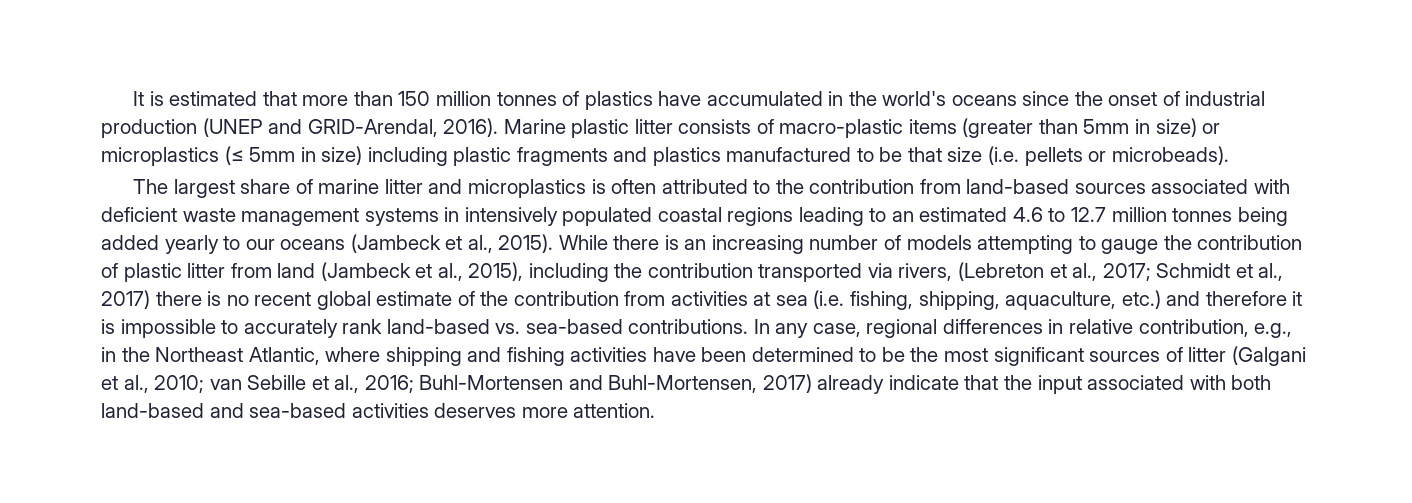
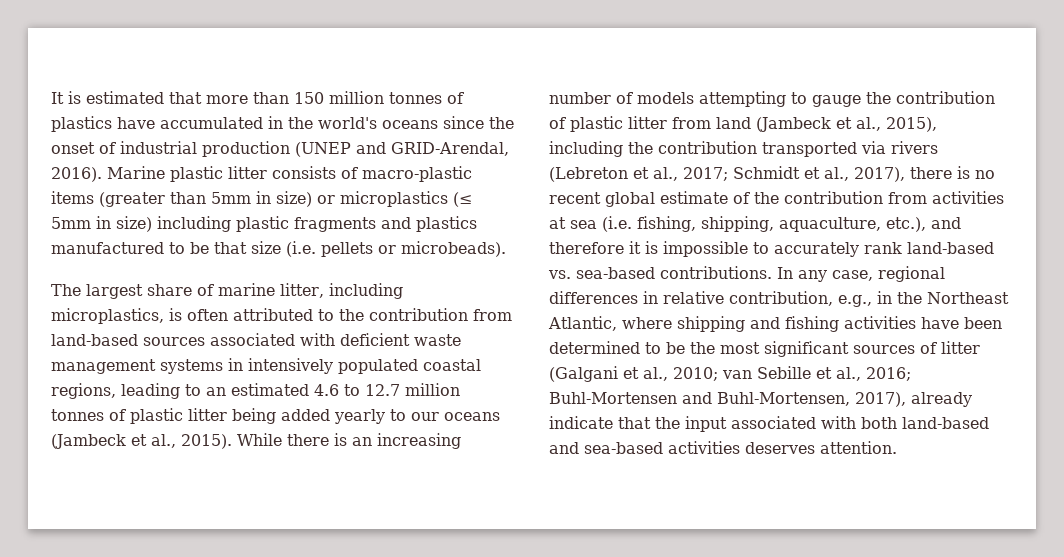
- The largest share of marine litter and microplastics is often attributed to the contribution from land-based sources associated with deficient waste management systems in intensively populated coastal regions leading to an estimated 4.6 to 12.7 million tonnes being added yearly to our oceans (Jambeck et al., 2015).
+ The largest share of marine litter, including microplastics, is often attributed to the contribution from land-based sources associated with deficient waste management systems in intensively populated coastal regions, leading to an estimated 4.6 to 12.7 million tonnes of plastic litter being added yearly to our oceans (Jambeck et al., 2015).
- While there is an increasing number of models attempting to gauge the contribution of plastic litter from land (Jambeck et al., 2015), including the contribution transported via rivers, (Lebreton et al., 2017;
+ While there is an increasing number of models attempting to gauge the contribution of plastic litter from land (Jambeck et al., 2015), including the contribution transported via rivers (Lebreton et al., 2017;
- Schmidt et al., 2017) there is no recent global estimate of the contribution from activities at sea (i.e. fishing, shipping, aquaculture, etc.) and therefore it is impossible to accurately rank land-based vs. sea-based contributions.
+ Schmidt et al., 2017), there is no recent global estimate of the contribution from activities at sea (i.e. fishing, shipping, aquaculture, etc.), and therefore it is impossible to accurately rank land-based vs. sea-based contributions.
- In any case, regional differences in relative contribution, e.g., in the Northeast Atlantic, where shipping and fishing activities have been determined to be the most significant sources of litter (Galgani et al., 2010; van Sebille et al., 2016; Buhl-Mortensen and Buhl-Mortensen, 2017) already indicate that the input associated with both land-based and sea-based activities deserves more attention.
+ In any case, regional differences in relative contribution, e.g., in the Northeast Atlantic, where shipping and fishing activities have been determined to be the most significant sources of litter (Galgani et al., 2010; van Sebille et al., 2016; Buhl-Mortensen and Buhl-Mortensen, 2017), already indicate that the input associated with both land-based and sea-based activities deserves attention.

